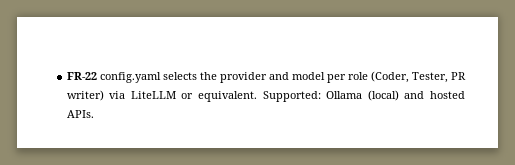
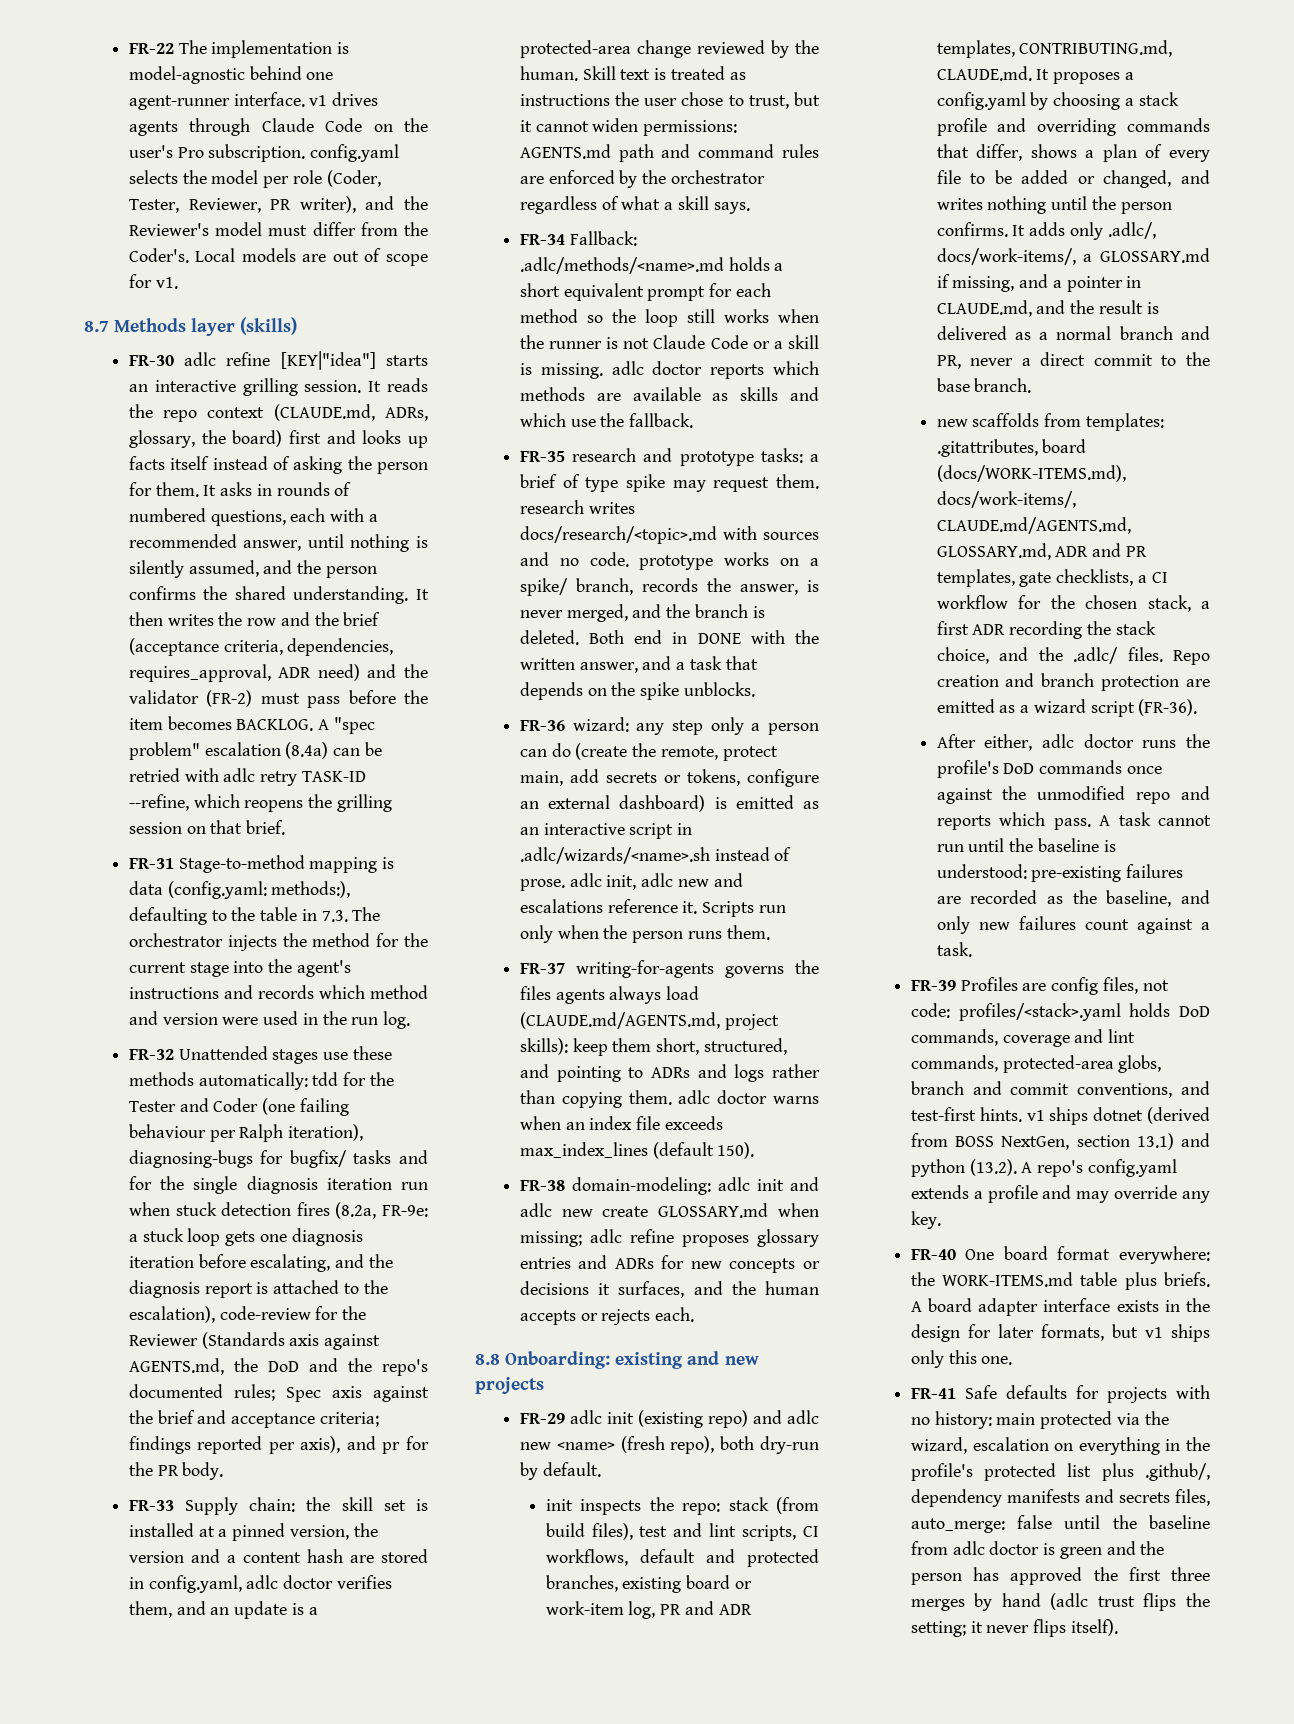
- FR-22 config.yaml selects the provider and model per role (Coder, Tester, PR writer) via LiteLLM or equivalent. Supported: Ollama (local) and hosted APIs.
+ FR-22 The implementation is model-agnostic behind one agent-runner interface. v1 drives agents through Claude Code on the user's Pro subscription. config.yaml selects the model per role (Coder, Tester, Reviewer, PR writer), and the Reviewer's model must differ from the Coder's. Local models are out of scope for v1.
+ 8.7 Methods layer (skills)
+ FR-30 adlc refine [KEY|"idea"] starts an interactive grilling session. It reads the repo context (CLAUDE.md, ADRs, glossary, the board) first and looks up facts itself instead of asking the person for them. It asks in rounds of numbered questions, each with a recommended answer, until nothing is silently assumed, and the person confirms the shared understanding. It then writes the row and the brief (acceptance criteria, dependencies, requires_approval, ADR need) and the validator (FR-2) must pass before the item becomes BACKLOG. A "spec problem" escalation (8.4a) can be retried with adlc retry TASK-ID --refine, which reopens the grilling session on that brief.
+ FR-31 Stage-to-method mapping is data (config.yaml: methods:), defaulting to the table in 7.3. The orchestrator injects the method for the current stage into the agent's instructions and records which method and version were used in the run log.
+ FR-32 Unattended stages use these methods automatically: tdd for the Tester and Coder (one failing behaviour per Ralph iteration), diagnosing-bugs for bugfix/ tasks and for the single diagnosis iteration run when stuck detection fires (8.2a, FR-9e: a stuck loop gets one diagnosis iteration before escalating, and the diagnosis report is attached to the escalation), code-review for the Reviewer (Standards axis against AGENTS.md, the DoD and the repo's documented rules; Spec axis against the brief and acceptance criteria; findings reported per axis), and pr for the PR body.
+ FR-33 Supply chain: the skill set is installed at a pinned version, the version and a content hash are stored in config.yaml, adlc doctor verifies them, and an update is a protected-area change reviewed by the human. Skill text is treated as instructions the user chose to trust, but it cannot widen permissions: AGENTS.md path and command rules are enforced by the orchestrator regardless of what a skill says.
+ FR-34 Fallback: .adlc/methods/<name>.md holds a short equivalent prompt for each method so the loop still works when the runner is not Claude Code or a skill is missing. adlc doctor reports which methods are available as skills and which use the fallback.
+ FR-35 research and prototype tasks: a brief of type spike may request them. research writes docs/research/<topic>.md with sources and no code. prototype works on a spike/ branch, records the answer, is never merged, and the branch is deleted. Both end in DONE with the written answer, and a task that depends on the spike unblocks.
+ FR-36 wizard: any step only a person can do (create the remote, protect main, add secrets or tokens, configure an external dashboard) is emitted as an interactive script in .adlc/wizards/<name>.sh instead of prose. adlc init, adlc new and escalations reference it. Scripts run only when the person runs them.
+ FR-37 writing-for-agents governs the files agents always load (CLAUDE.md/AGENTS.md, project skills): keep them short, structured, and pointing to ADRs and logs rather than copying them. adlc doctor warns when an index file exceeds max_index_lines (default 150).
+ FR-38 domain-modeling: adlc init and adlc new create GLOSSARY.md when missing; adlc refine proposes glossary entries and ADRs for new concepts or decisions it surfaces, and the human accepts or rejects each.
+ 8.8 Onboarding: existing and new projects
+ FR-29 adlc init (existing repo) and adlc new <name> (fresh repo), both dry-run by default.
+ init inspects the repo: stack (from build files), test and lint scripts, CI workflows, default and protected branches, existing board or work-item log, PR and ADR templates, CONTRIBUTING.md, CLAUDE.md. It proposes a config.yaml by choosing a stack profile and overriding commands that differ, shows a plan of every file to be added or changed, and writes nothing until the person confirms. It adds only .adlc/, docs/work-items/, a GLOSSARY.md if missing, and a pointer in CLAUDE.md, and the result is delivered as a normal branch and PR, never a direct commit to the base branch.
+ new scaffolds from templates: .gitattributes, board (docs/WORK-ITEMS.md), docs/work-items/, CLAUDE.md/AGENTS.md, GLOSSARY.md, ADR and PR templates, gate checklists, a CI workflow for the chosen stack, a first ADR recording the stack choice, and the .adlc/ files. Repo creation and branch protection are emitted as a wizard script (FR-36).
+ After either, adlc doctor runs the profile's DoD commands once against the unmodified repo and reports which pass. A task cannot run until the baseline is understood: pre-existing failures are recorded as the baseline, and only new failures count against a task.
+ FR-39 Profiles are config files, not code: profiles/<stack>.yaml holds DoD commands, coverage and lint commands, protected-area globs, branch and commit conventions, and test-first hints. v1 ships dotnet (derived from BOSS NextGen, section 13.1) and python (13.2). A repo's config.yaml extends a profile and may override any key.
+ FR-40 One board format everywhere: the WORK-ITEMS.md table plus briefs. A board adapter interface exists in the design for later formats, but v1 ships only this one.
+ FR-41 Safe defaults for projects with no history: main protected via the wizard, escalation on everything in the profile's protected list plus .github/, dependency manifests and secrets files, auto_merge: false until the baseline from adlc doctor is green and the person has approved the first three merges by hand (adlc trust flips the setting; it never flips itself).

